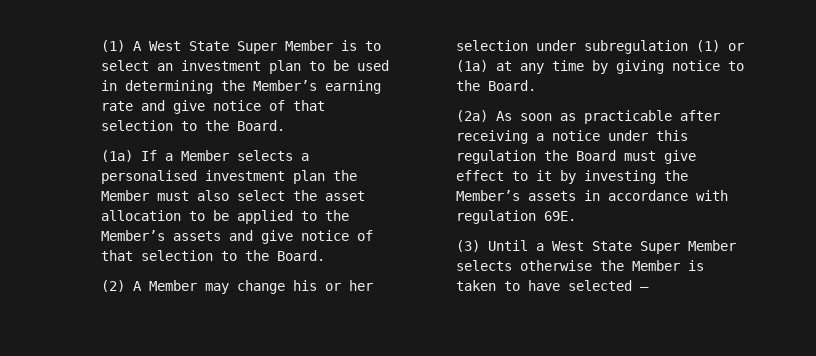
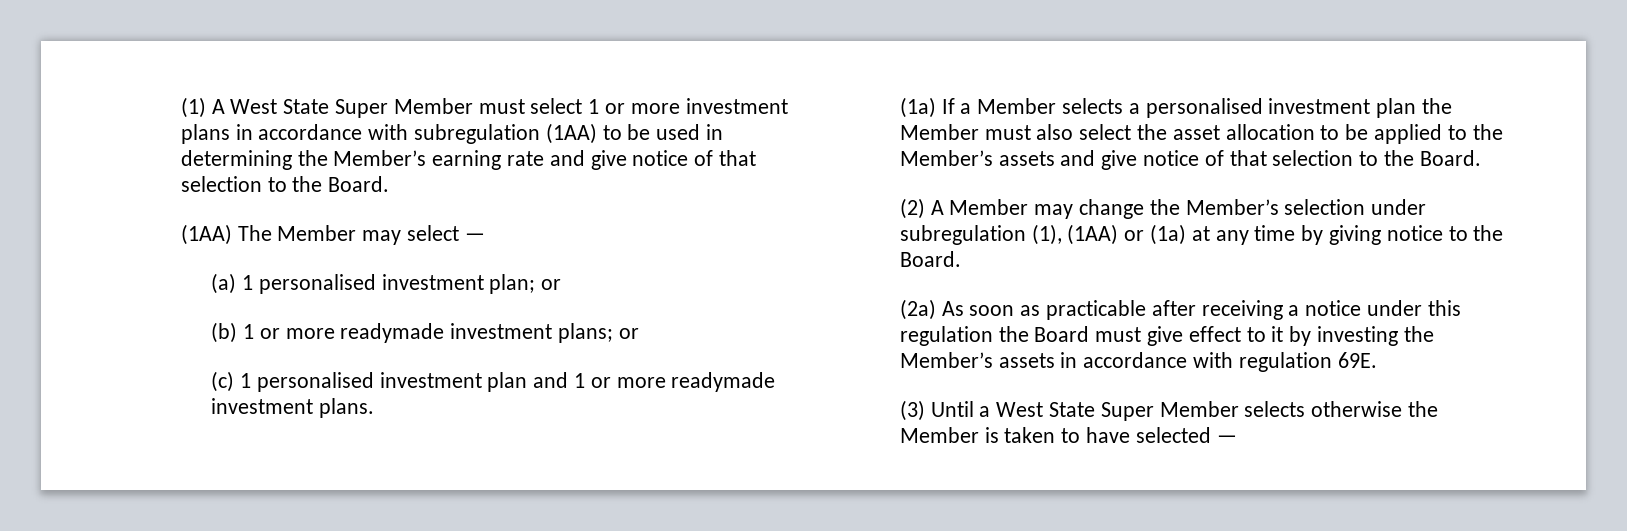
- (1) A West State Super Member is to select an investment plan to be used in determining the Member’s earning rate and give notice of that selection to the Board.
+ (1) A West State Super Member must select 1 or more investment plans in accordance with subregulation (1AA) to be used in determining the Member’s earning rate and give notice of that selection to the Board.
+ (1AA) The Member may select —
+ (a) 1 personalised investment plan; or
+ (b) 1 or more readymade investment plans; or
+ (c) 1 personalised investment plan and 1 or more readymade investment plans.
- (2) A Member may change his or her selection under subregulation (1) or (1a) at any time by giving notice to the Board.
+ (2) A Member may change the Member’s selection under subregulation (1), (1AA) or (1a) at any time by giving notice to the Board.

